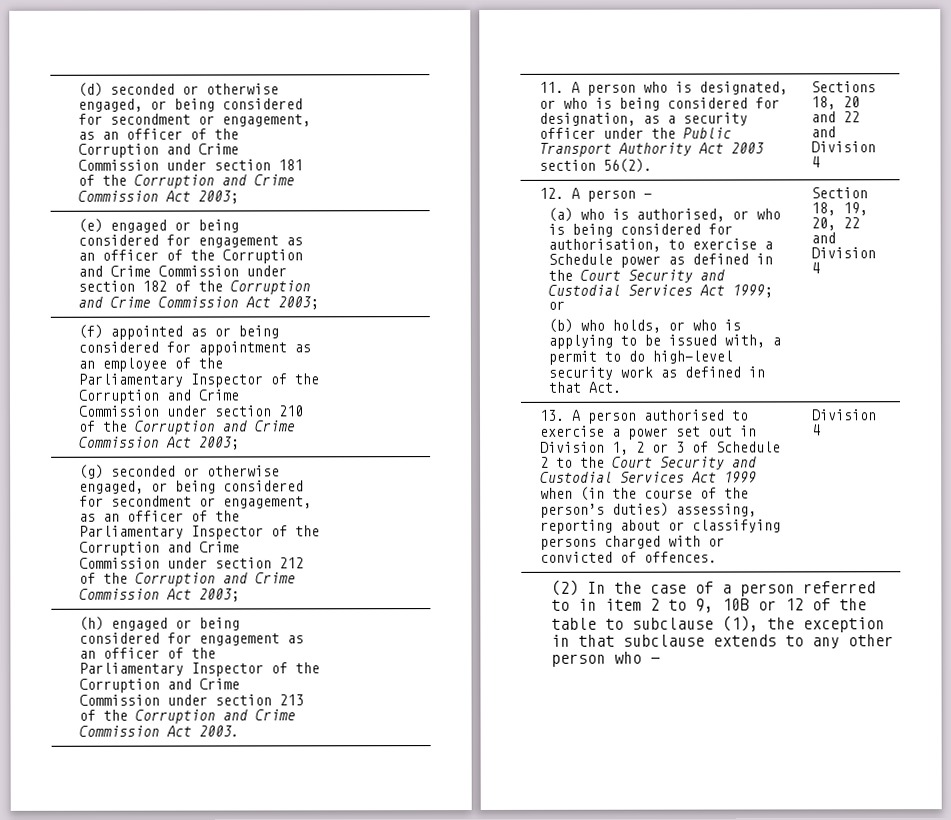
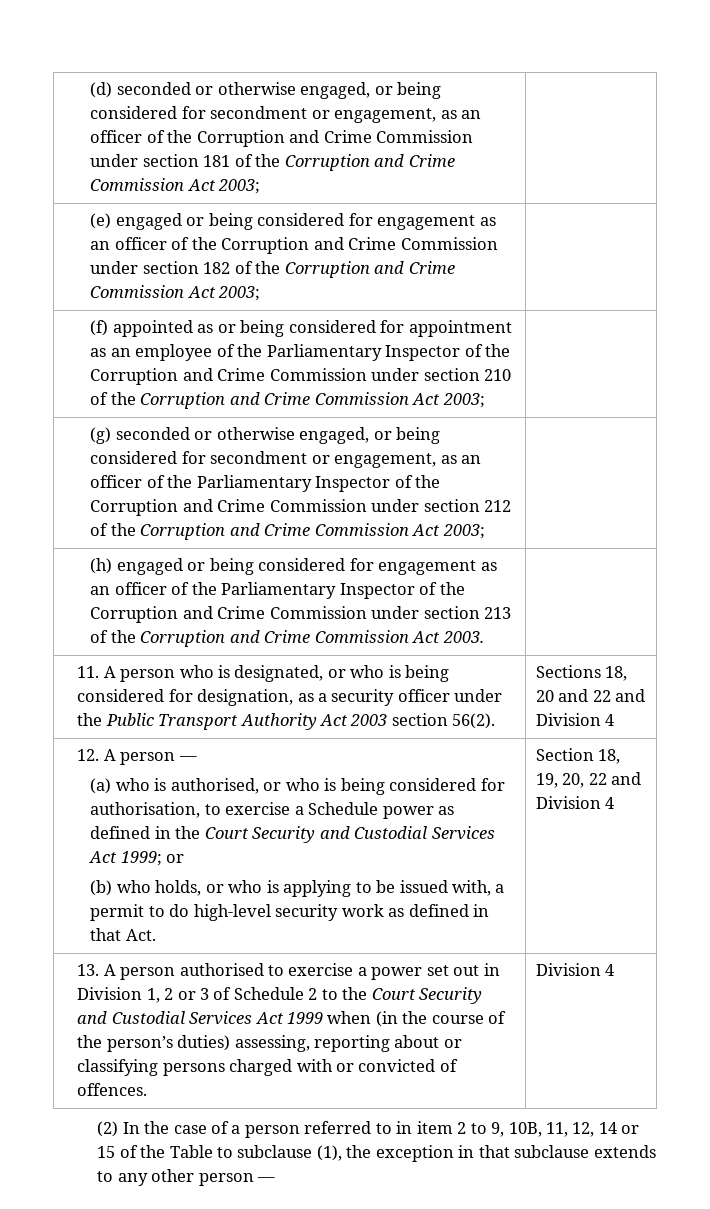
- (2) In the case of a person referred to in item 2 to 9, 10B or 12 of the table to subclause (1), the exception in that subclause extends to any other person who —
+ (2) In the case of a person referred to in item 2 to 9, 10B, 11, 12, 14 or 15 of the Table to subclause (1), the exception in that subclause extends to any other person —

